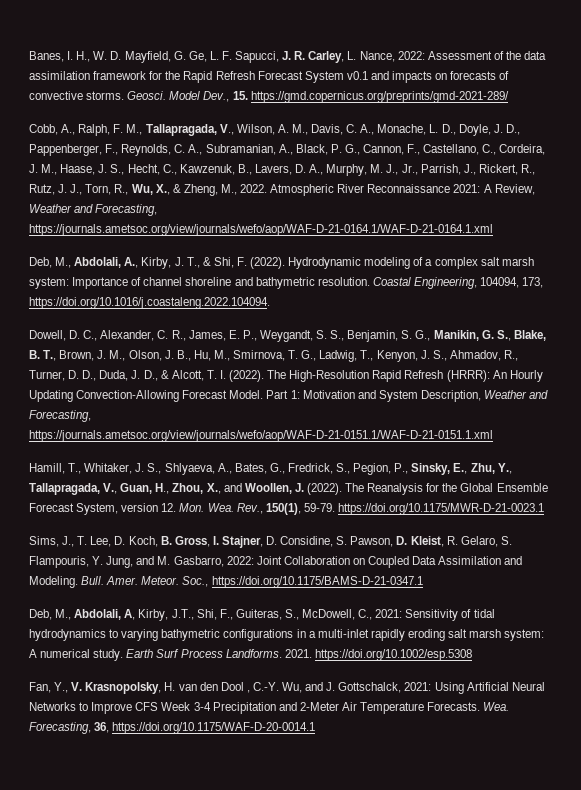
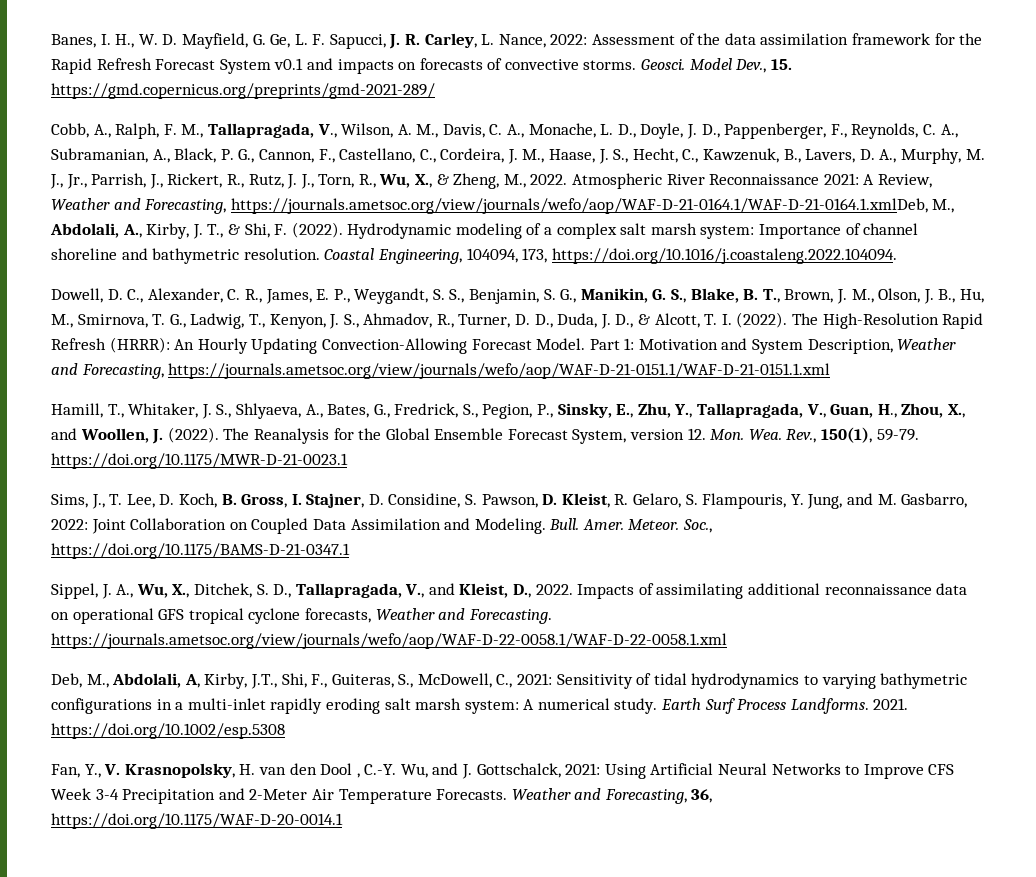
- Atmospheric River Reconnaissance 2021: A Review, Weather and Forecasting, https://journals.ametsoc.org/view/journals/wefo/aop/WAF-D-21-0164.1/WAF-D-21-0164.1.xml
- Deb, M., Abdolali, A., Kirby, J. T., & Shi, F. (2022).
+ Atmospheric River Reconnaissance 2021: A Review, Weather and Forecasting, https://journals.ametsoc.org/view/journals/wefo/aop/WAF-D-21-0164.1/WAF-D-21-0164.1.xmlDeb, M., Abdolali, A., Kirby, J. T., & Shi, F. (2022).
+ Sippel, J. A., Wu, X., Ditchek, S. D., Tallapragada, V., and Kleist, D., 2022. Impacts of assimilating additional reconnaissance data on operational GFS tropical cyclone forecasts, Weather and Forecasting. https://journals.ametsoc.org/view/journals/wefo/aop/WAF-D-22-0058.1/WAF-D-22-0058.1.xml
- Wea. Forecasting, 36, https://doi.org/10.1175/WAF-D-20-0014.1
+ Weather and Forecasting, 36, https://doi.org/10.1175/WAF-D-20-0014.1

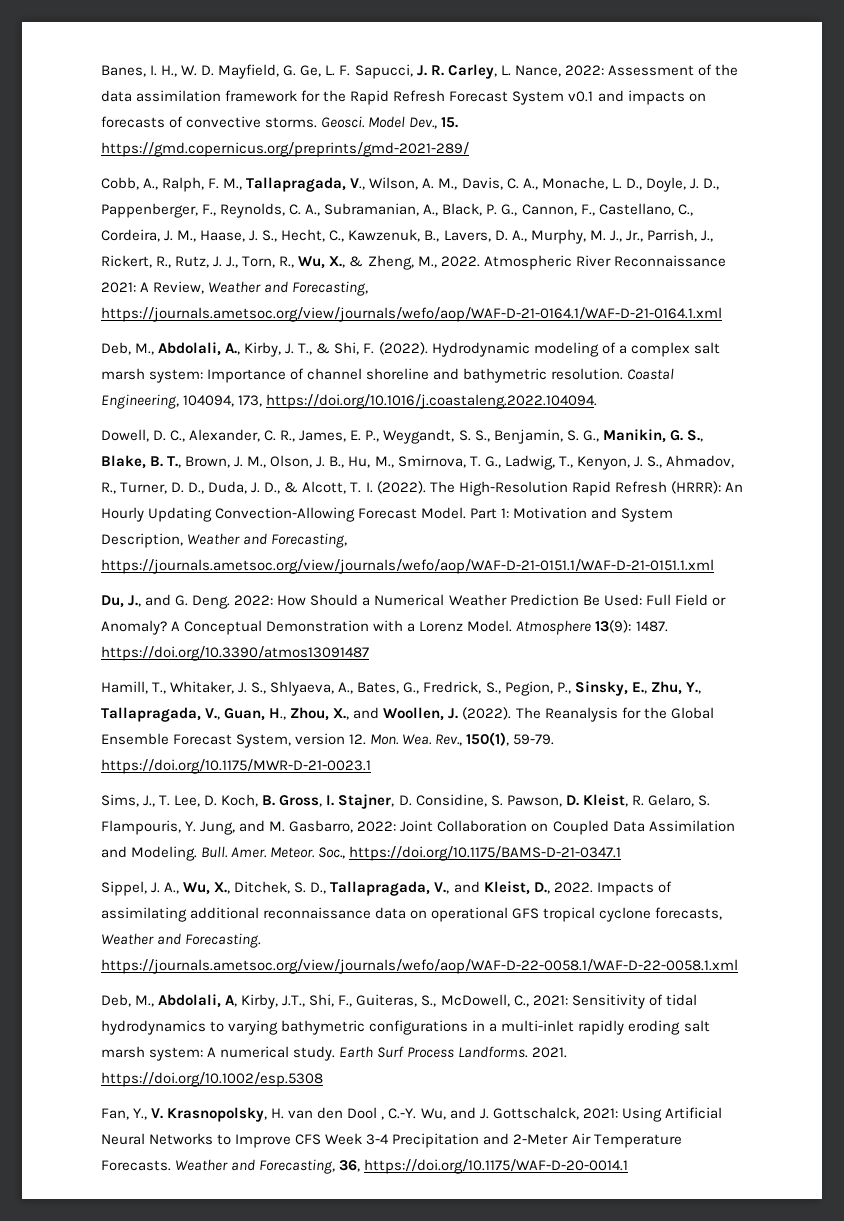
- Atmospheric River Reconnaissance 2021: A Review, Weather and Forecasting, https://journals.ametsoc.org/view/journals/wefo/aop/WAF-D-21-0164.1/WAF-D-21-0164.1.xmlDeb, M., Abdolali, A., Kirby, J. T., & Shi, F. (2022).
+ Atmospheric River Reconnaissance 2021: A Review, Weather and Forecasting, https://journals.ametsoc.org/view/journals/wefo/aop/WAF-D-21-0164.1/WAF-D-21-0164.1.xml
+ Deb, M., Abdolali, A., Kirby, J. T., & Shi, F. (2022).
+ Du, J., and G. Deng. 2022: How Should a Numerical Weather Prediction Be Used: Full Field or Anomaly? A Conceptual Demonstration with a Lorenz Model. Atmosphere 13(9): 1487. https://doi.org/10.3390/atmos13091487

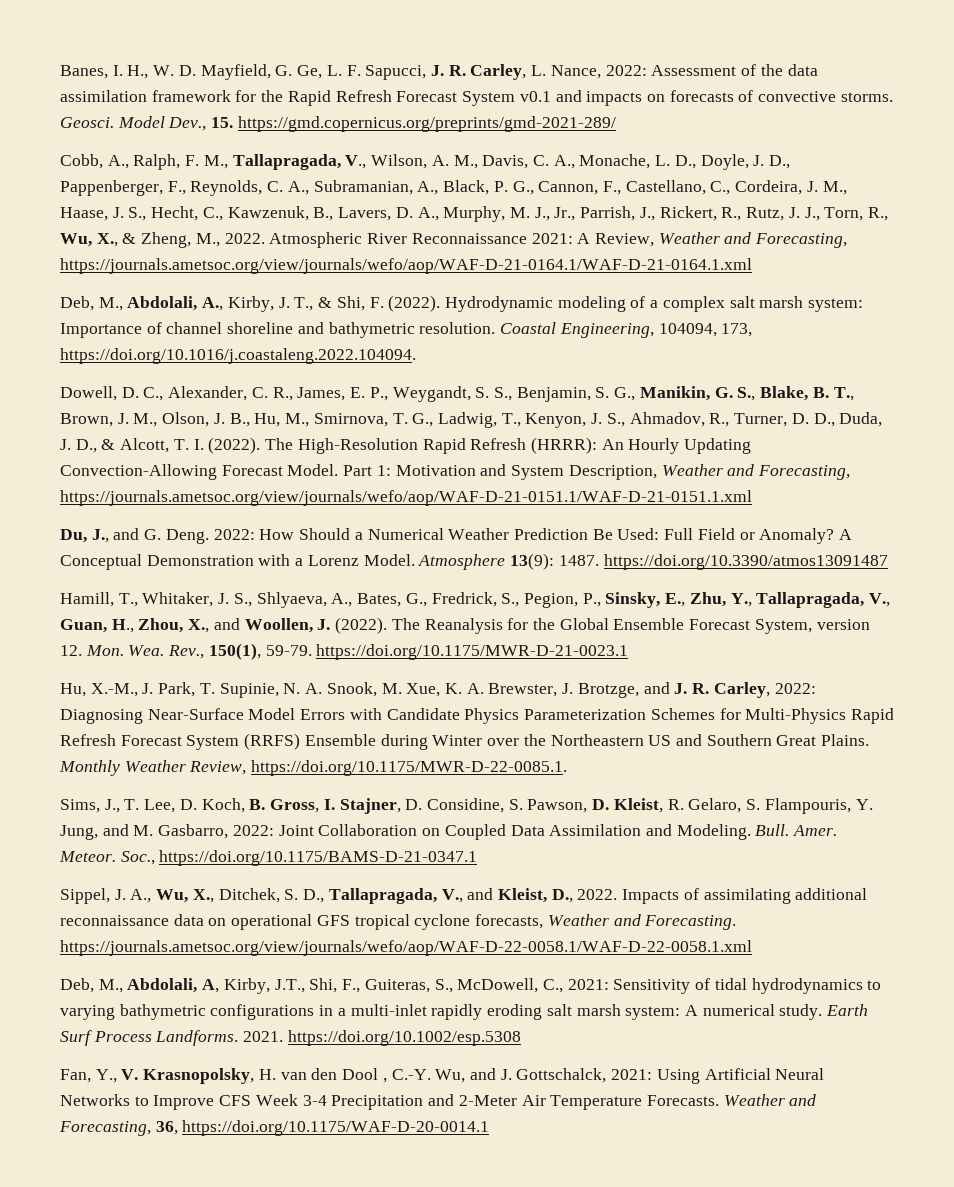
+ Hu, X.-M., J. Park, T. Supinie, N. A. Snook, M. Xue, K. A. Brewster, J. Brotzge, and J. R. Carley, 2022: Diagnosing Near-Surface Model Errors with Candidate Physics Parameterization Schemes for Multi-Physics Rapid Refresh Forecast System (RRFS) Ensemble during Winter over the Northeastern US and Southern Great Plains. Monthly Weather Review, https://doi.org/10.1175/MWR-D-22-0085.1.

